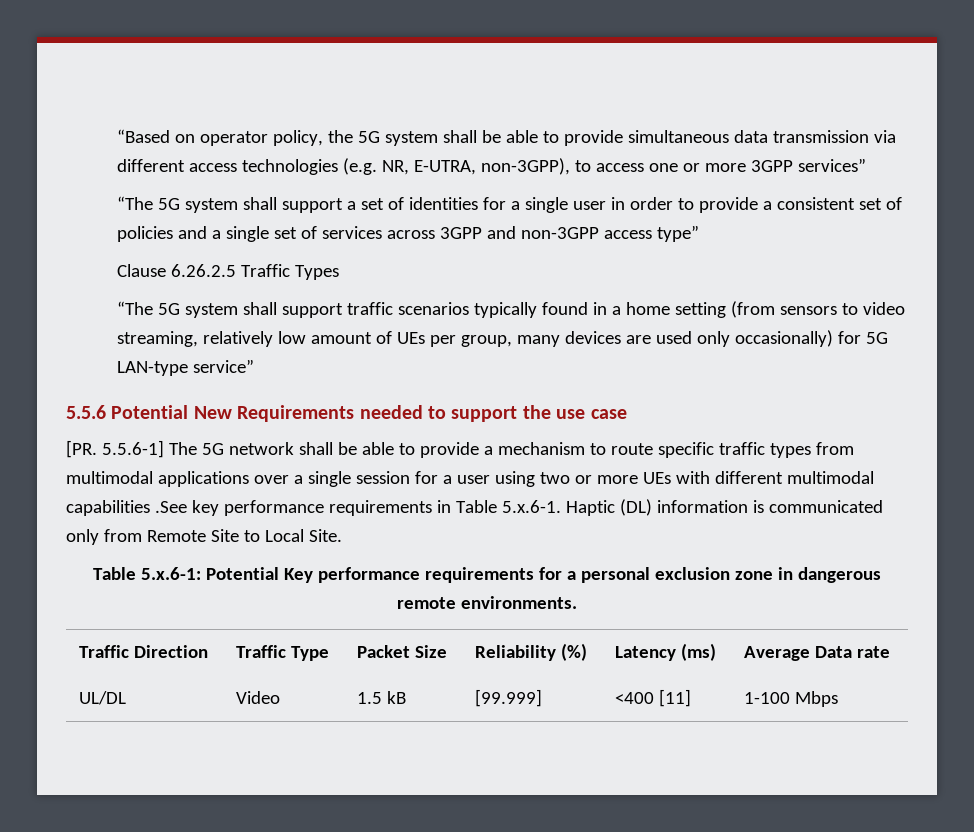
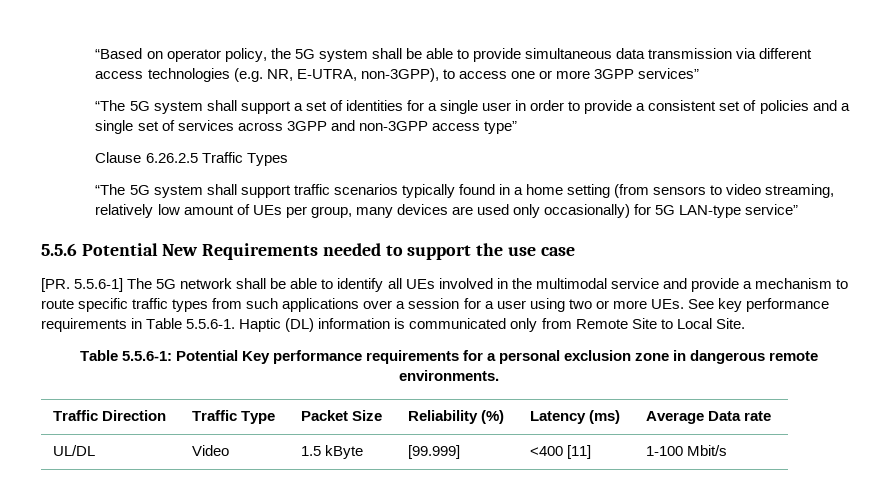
- [PR. 5.5.6-1] The 5G network shall be able to provide a mechanism to route specific traffic types from multimodal applications over a single session for a user using two or more UEs with different multimodal capabilities .See key performance requirements in Table 5.x.6-1. Haptic (DL) information is communicated only from Remote Site to Local Site.
+ [PR. 5.5.6-1] The 5G network shall be able to identify all UEs involved in the multimodal service and provide a mechanism to route specific traffic types from such applications over a session for a user using two or more UEs. See key performance requirements in Table 5.5.6-1. Haptic (DL) information is communicated only from Remote Site to Local Site.
- Table 5.x.6-1: Potential Key performance requirements for a personal exclusion zone in dangerous remote environments.
+ Table 5.5.6-1: Potential Key performance requirements for a personal exclusion zone in dangerous remote environments.
- UL/DL | Video | 1.5 kB | [99.999] | <400 [11] | 1-100 Mbps
+ UL/DL | Video | 1.5 kByte | [99.999] | <400 [11] | 1-100 Mbit/s

